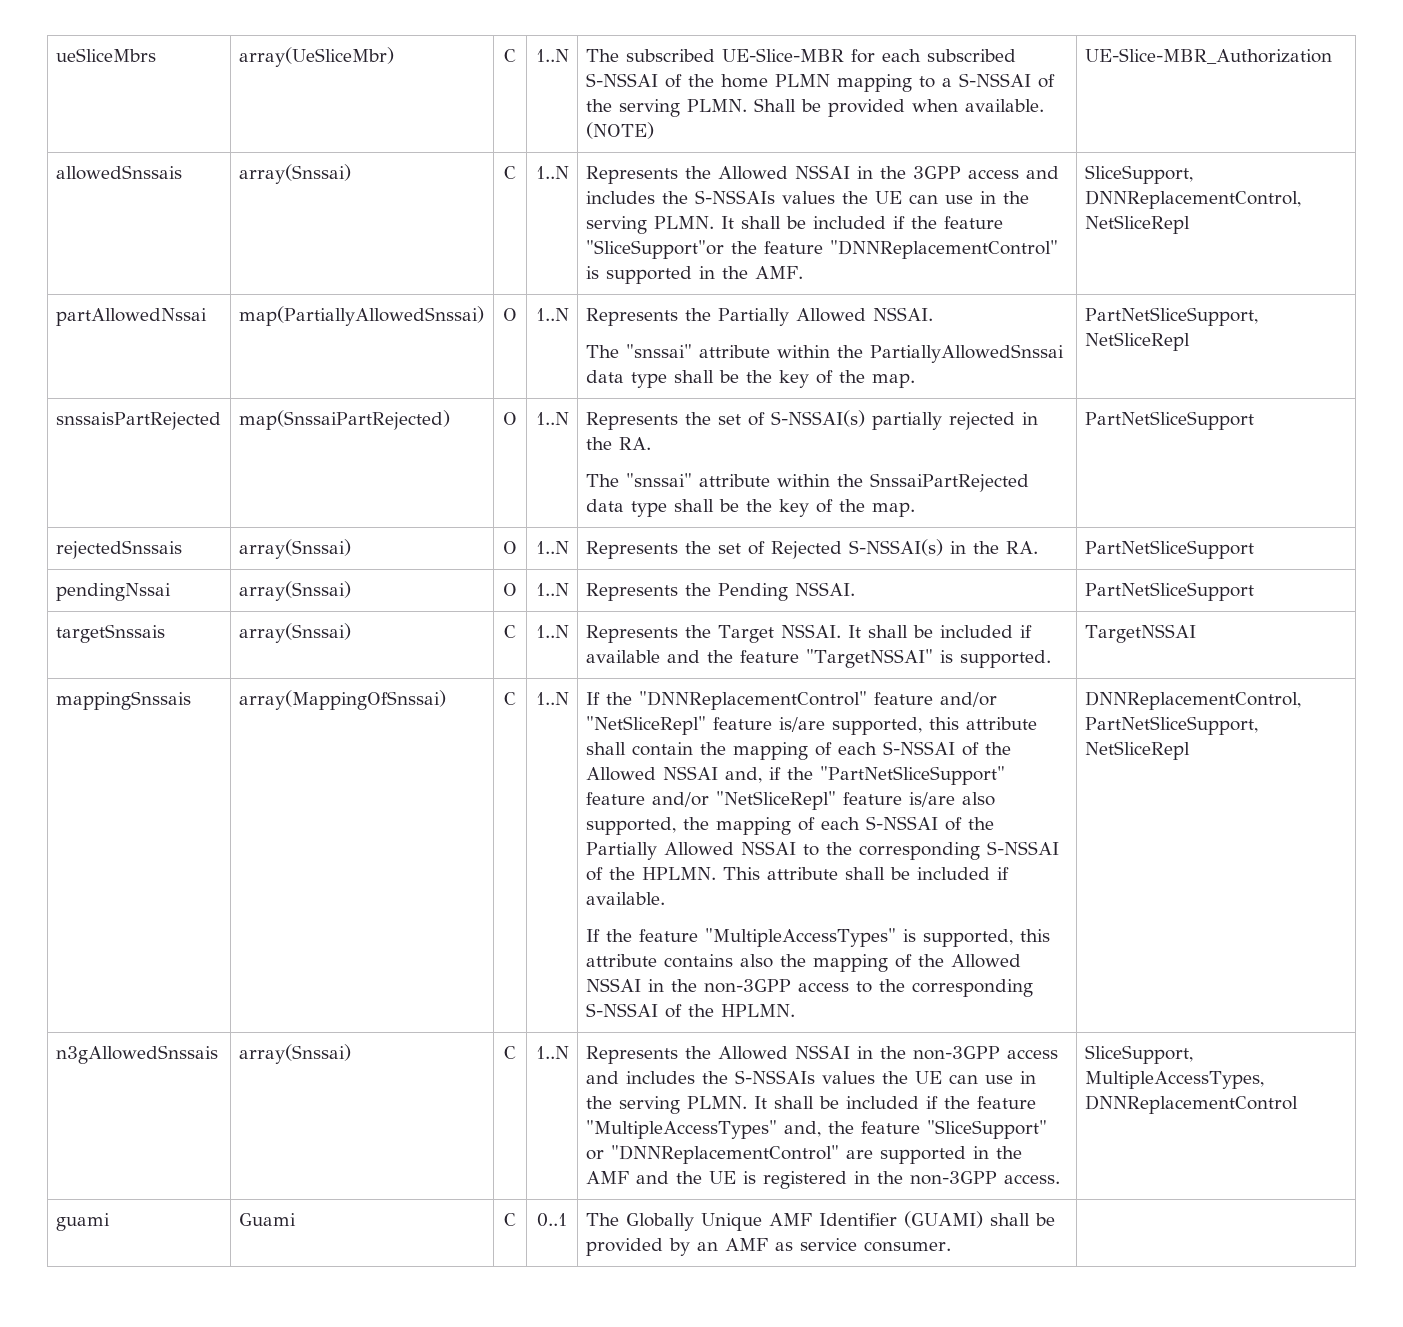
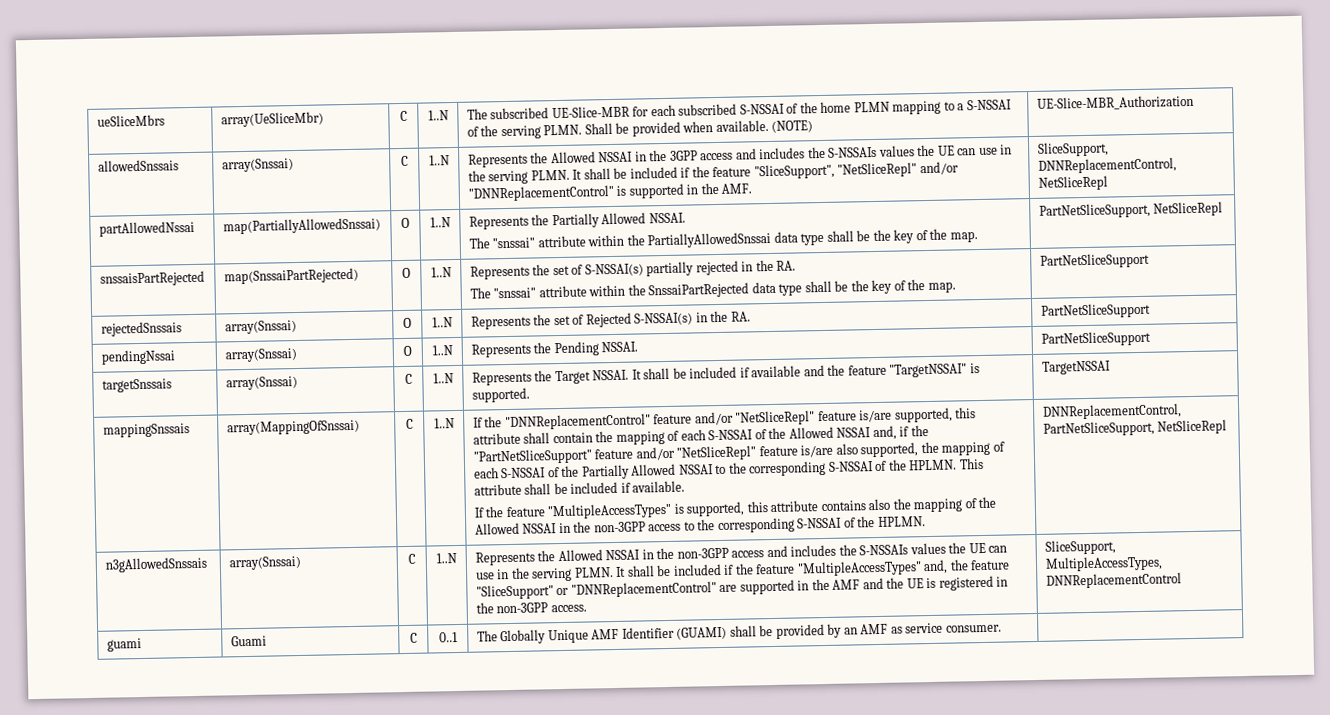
- It shall be included if the feature "SliceSupport"or the feature "DNNReplacementControl" is supported in the AMF.
+ It shall be included if the feature "SliceSupport", "NetSliceRepl" and/or "DNNReplacementControl" is supported in the AMF.

